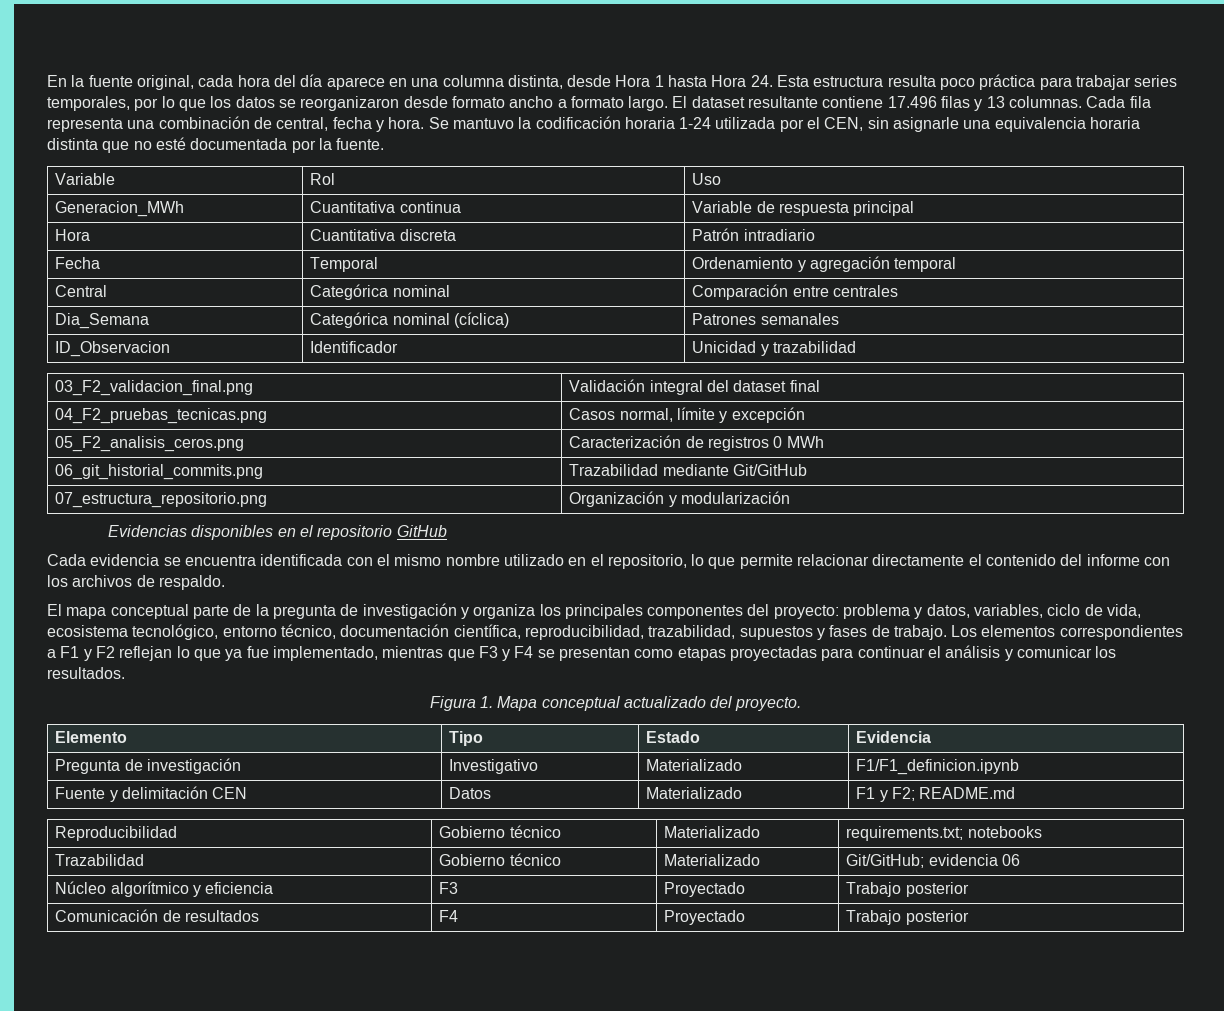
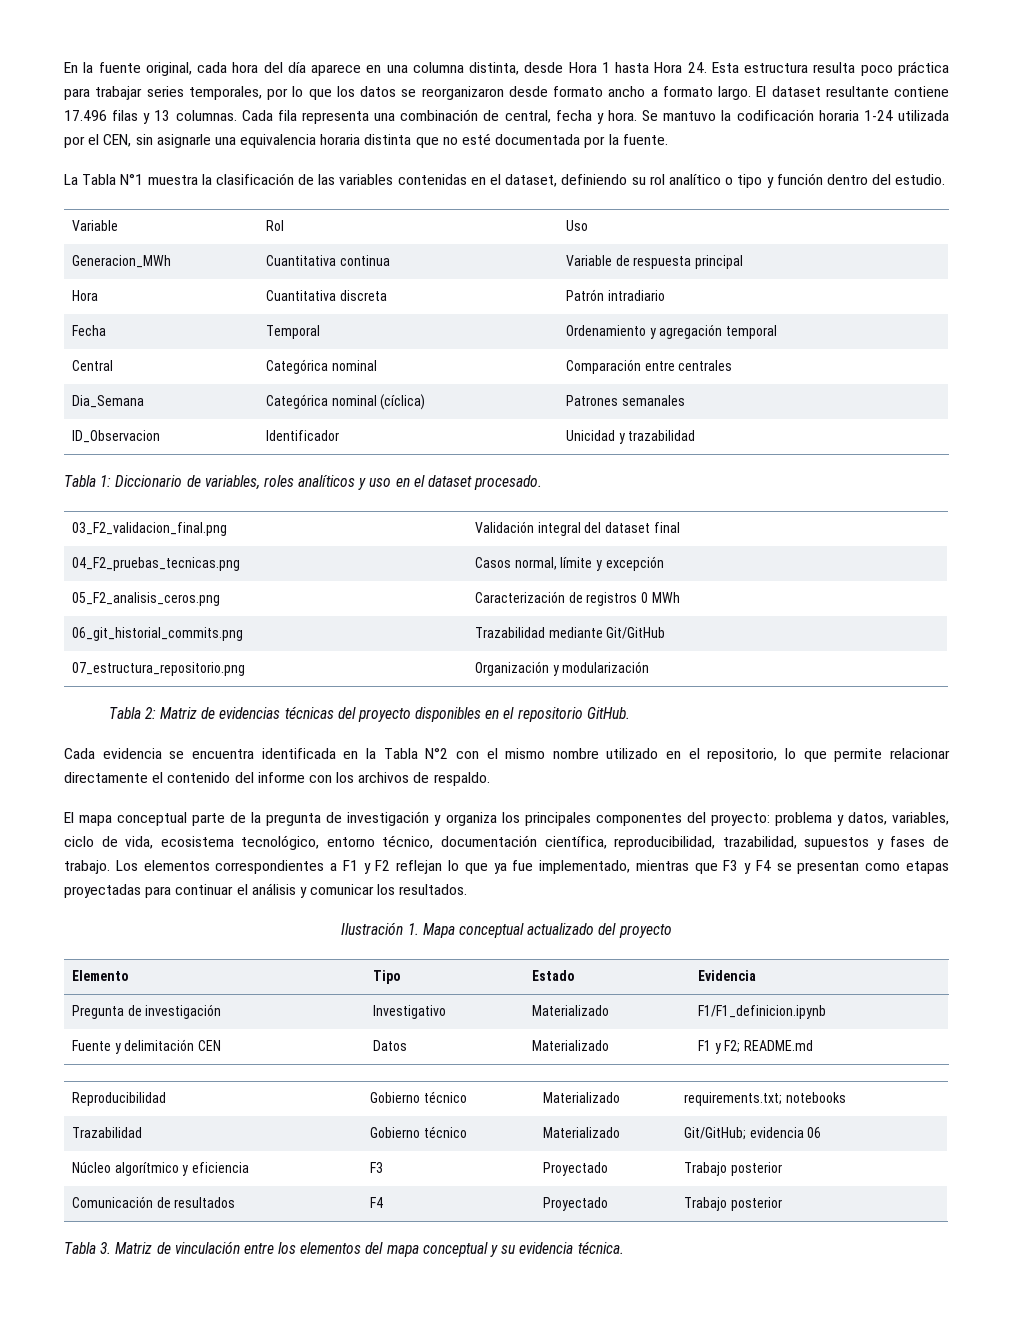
+ La Tabla N°1 muestra la clasificación de las variables contenidas en el dataset, definiendo su rol analítico o tipo y función dentro del estudio.
+ Tabla 1: Diccionario de variables, roles analíticos y uso en el dataset procesado.
- Evidencias disponibles en el repositorio GitHub
+ Tabla 2: Matriz de evidencias técnicas del proyecto disponibles en el repositorio GitHub.
- Cada evidencia se encuentra identificada con el mismo nombre utilizado en el repositorio, lo que permite relacionar directamente el contenido del informe con los archivos de respaldo.
+ Cada evidencia se encuentra identificada en la Tabla N°2 con el mismo nombre utilizado en el repositorio, lo que permite relacionar directamente el contenido del informe con los archivos de respaldo.
- Figura 1. Mapa conceptual actualizado del proyecto.
+ Ilustración 1. Mapa conceptual actualizado del proyecto
+ Tabla 3. Matriz de vinculación entre los elementos del mapa conceptual y su evidencia técnica.

